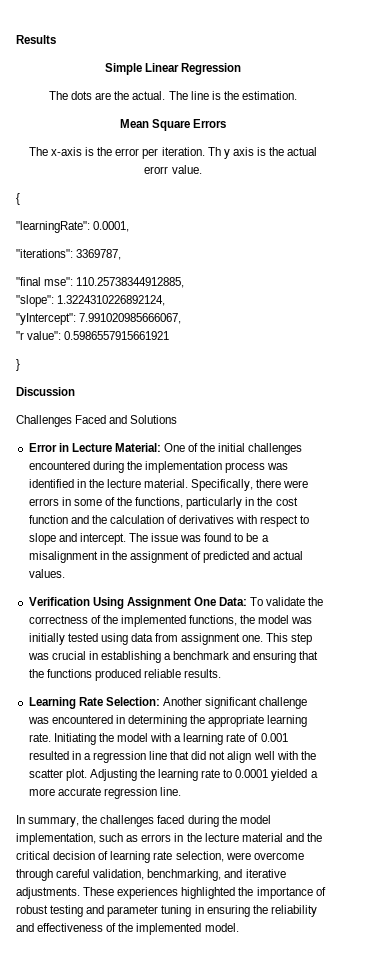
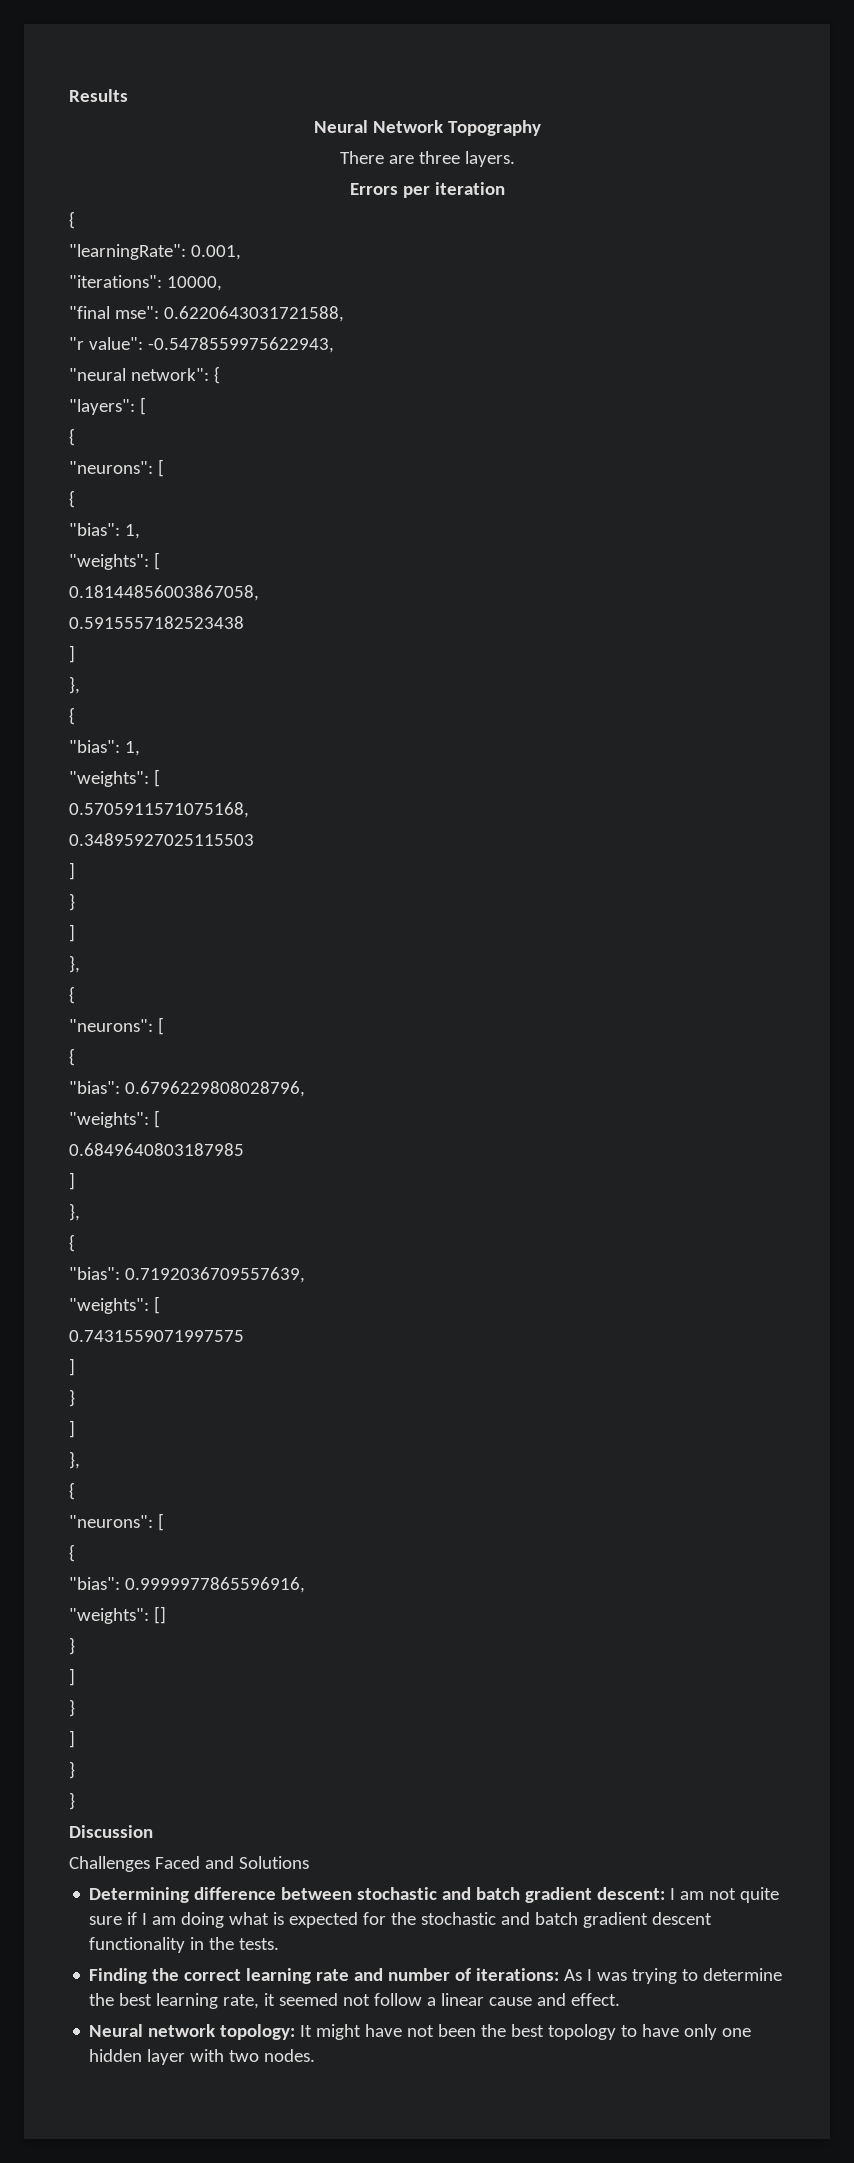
- Simple Linear Regression
- The dots are the actual. The line is the estimation.
- Mean Square Errors
- The x-axis is the error per iteration. Th y axis is the actual erorr value.
+ Neural Network Topography
+ There are three layers.
+ Errors per iteration
- "learningRate": 0.0001,
+ "learningRate": 0.001,
- "iterations": 3369787,
+ "iterations": 10000,
- "final mse": 110.25738344912885,
- "slope": 1.3224310226892124,
- "yIntercept": 7.991020985666067,
- "r value": 0.5986557915661921
+ "final mse": 0.6220643031721588,
+ "r value": -0.5478559975622943,
+ "neural network": {
+ "layers": [
+ {
+ "neurons": [
+ {
+ "bias": 1,
+ "weights": [
+ 0.18144856003867058,
+ 0.5915557182523438
+ ]
+ },
+ {
+ "bias": 1,
+ "weights": [
+ 0.5705911571075168,
+ 0.34895927025115503
+ ]
+ }
+ ]
+ },
+ {
+ "neurons": [
+ {
+ "bias": 0.6796229808028796,
+ "weights": [
+ 0.6849640803187985
+ ]
+ },
+ {
+ "bias": 0.7192036709557639,
+ "weights": [
+ 0.7431559071997575
+ ]
+ }
+ ]
+ },
+ {
+ "neurons": [
+ {
+ "bias": 0.9999977865596916,
+ "weights": []
+ }
+ ]
+ }
+ ]
+ }
- Error in Lecture Material: One of the initial challenges encountered during the implementation process was identified in the lecture material. Specifically, there were errors in some of the functions, particularly in the cost function and the calculation of derivatives with respect to slope and intercept. The issue was found to be a misalignment in the assignment of predicted and actual values.
- Verification Using Assignment One Data: To validate the correctness of the implemented functions, the model was initially tested using data from assignment one. This step was crucial in establishing a benchmark and ensuring that the functions produced reliable results.
- Learning Rate Selection: Another significant challenge was encountered in determining the appropriate learning rate. Initiating the model with a learning rate of 0.001 resulted in a regression line that did not align well with the scatter plot. Adjusting the learning rate to 0.0001 yielded a more accurate regression line.
- In summary, the challenges faced during the model implementation, such as errors in the lecture material and the critical decision of learning rate selection, were overcome through careful validation, benchmarking, and iterative adjustments. These experiences highlighted the importance of robust testing and parameter tuning in ensuring the reliability and effectiveness of the implemented model.
+ Determining difference between stochastic and batch gradient descent: I am not quite sure if I am doing what is expected for the stochastic and batch gradient descent functionality in the tests.
+ Finding the correct learning rate and number of iterations: As I was trying to determine the best learning rate, it seemed not follow a linear cause and effect.
+ Neural network topology: It might have not been the best topology to have only one hidden layer with two nodes.

